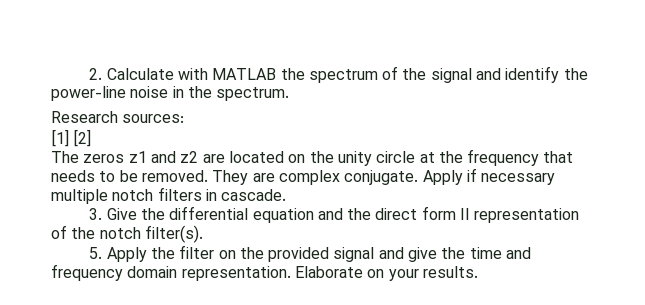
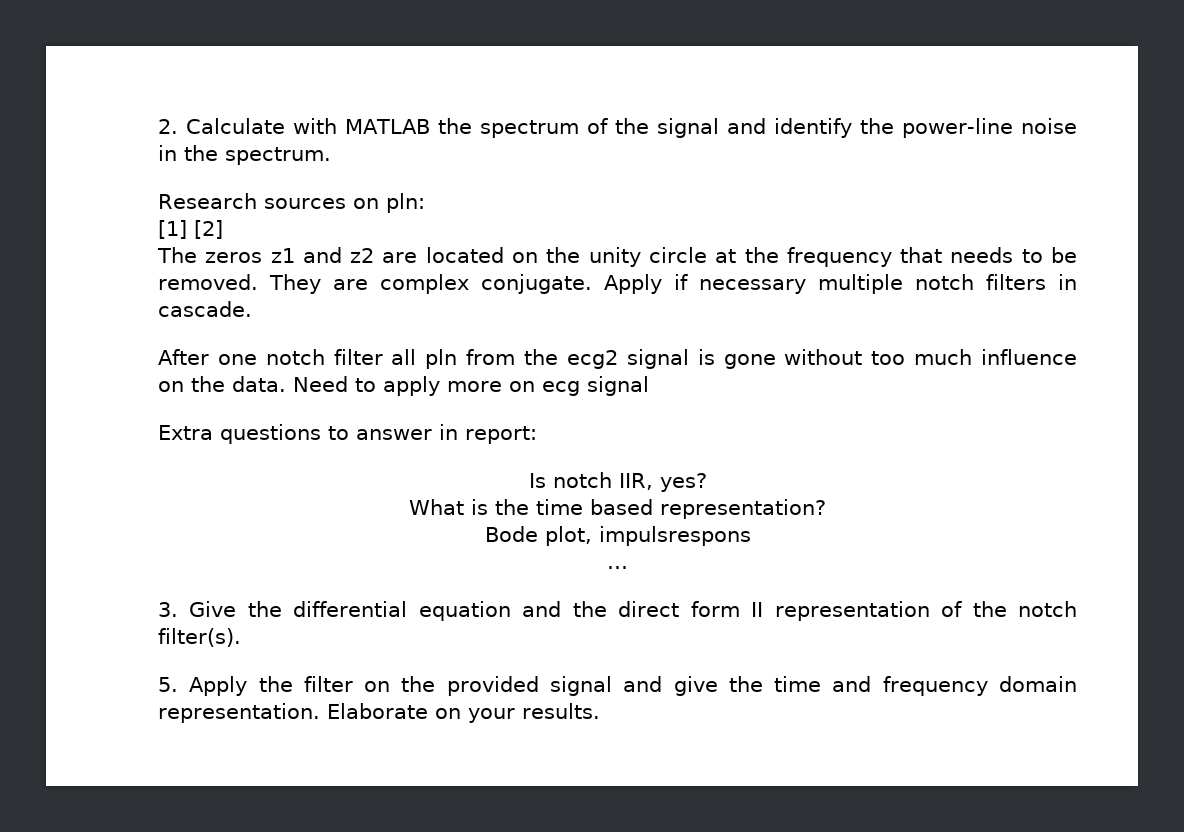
- Research sources:
+ Research sources on pln:
+ After one notch filter all pln from the ecg2 signal is gone without too much influence on the data. Need to apply more on ecg signal
+ Extra questions to answer in report:
+ Is notch IIR, yes?
+ What is the time based representation?
+ Bode plot, impulsrespons
+ …

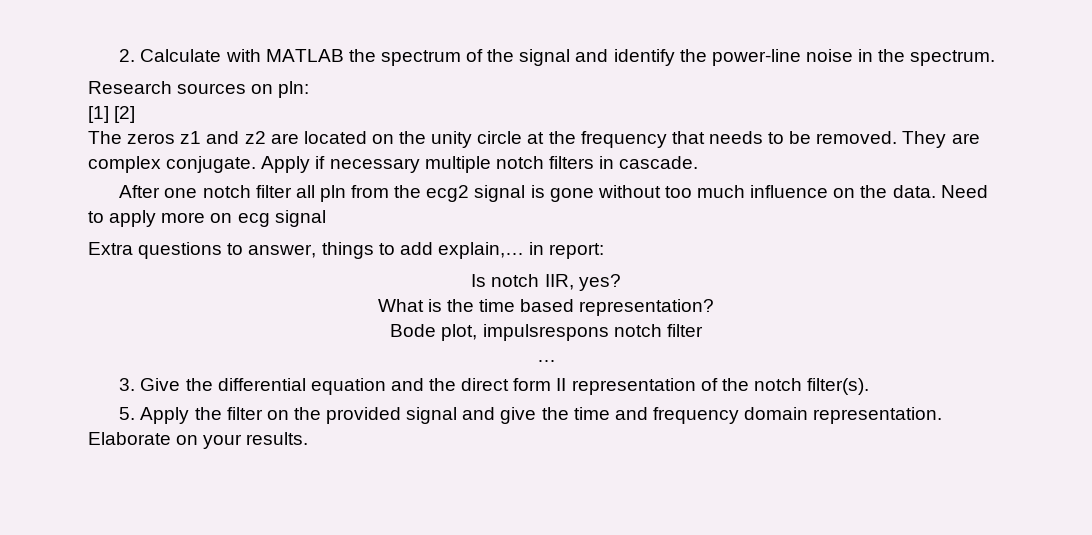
- Extra questions to answer in report:
+ Extra questions to answer, things to add explain,… in report:
- Bode plot, impulsrespons
+ Bode plot, impulsrespons notch filter

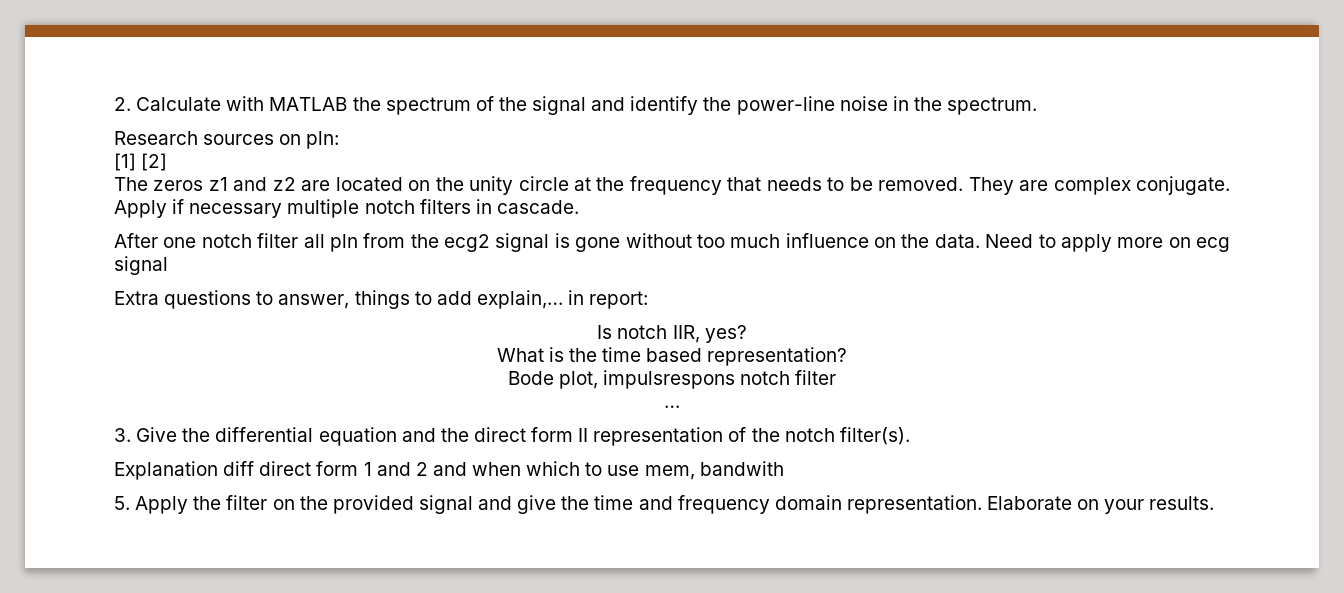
+ Explanation diff direct form 1 and 2 and when which to use mem, bandwith

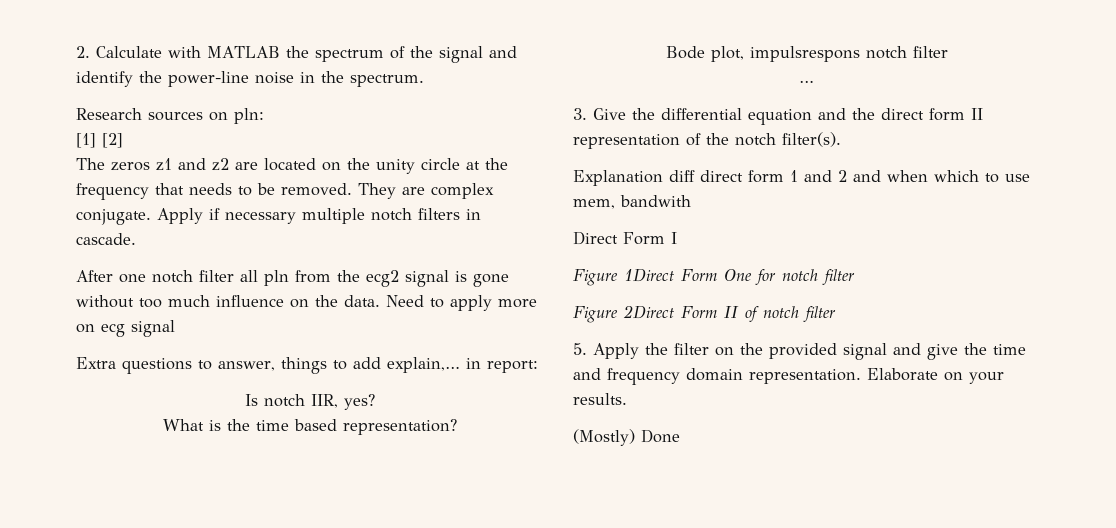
+ Direct Form I
+ Figure 1Direct Form One for notch filter
+ Figure 2Direct Form II of notch filter
+ (Mostly) Done

